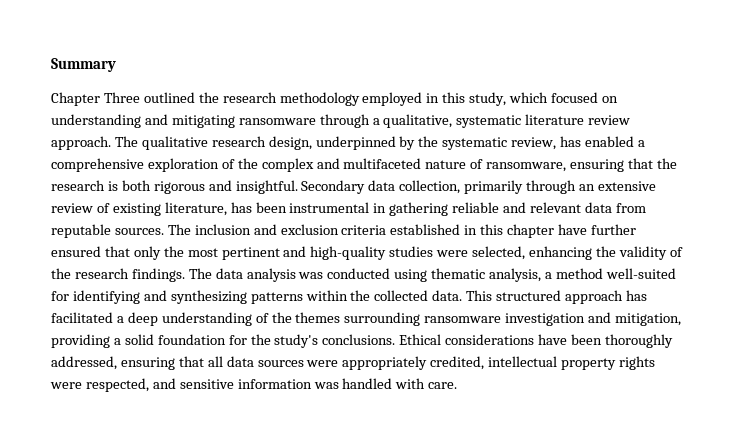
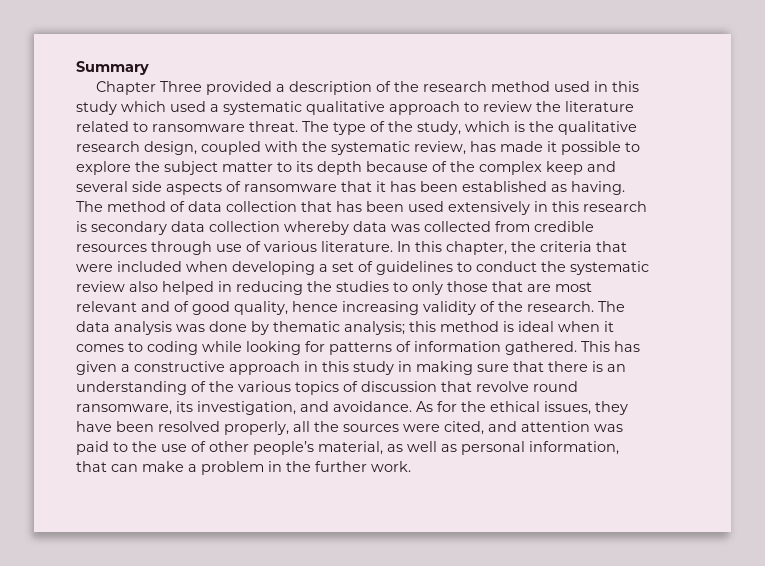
- Chapter Three outlined the research methodology employed in this study, which focused on understanding and mitigating ransomware through a qualitative, systematic literature review approach. The qualitative research design, underpinned by the systematic review, has enabled a comprehensive exploration of the complex and multifaceted nature of ransomware, ensuring that the research is both rigorous and insightful. Secondary data collection, primarily through an extensive review of existing literature, has been instrumental in gathering reliable and relevant data from reputable sources. The inclusion and exclusion criteria established in this chapter have further ensured that only the most pertinent and high-quality studies were selected, enhancing the validity of the research findings.
+ Chapter Three provided a description of the research method used in this study which used a systematic qualitative approach to review the literature related to ransomware threat. The type of the study, which is the qualitative research design, coupled with the systematic review, has made it possible to explore the subject matter to its depth because of the complex keep and several side aspects of ransomware that it has been established as having. The method of data collection that has been used extensively in this research is secondary data collection whereby data was collected from credible resources through use of various literature. In this chapter, the criteria that were included when developing a set of guidelines to conduct the systematic review also helped in reducing the studies to only those that are most relevant and of good quality, hence increasing validity of the research.
- The data analysis was conducted using thematic analysis, a method well-suited for identifying and synthesizing patterns within the collected data. This structured approach has facilitated a deep understanding of the themes surrounding ransomware investigation and mitigation, providing a solid foundation for the study's conclusions. Ethical considerations have been thoroughly addressed, ensuring that all data sources were appropriately credited, intellectual property rights were respected, and sensitive information was handled with care.
+ The data analysis was done by thematic analysis; this method is ideal when it comes to coding while looking for patterns of information gathered. This has given a constructive approach in this study in making sure that there is an understanding of the various topics of discussion that revolve round ransomware, its investigation, and avoidance. As for the ethical issues, they have been resolved properly, all the sources were cited, and attention was paid to the use of other people’s material, as well as personal information, that can make a problem in the further work.

